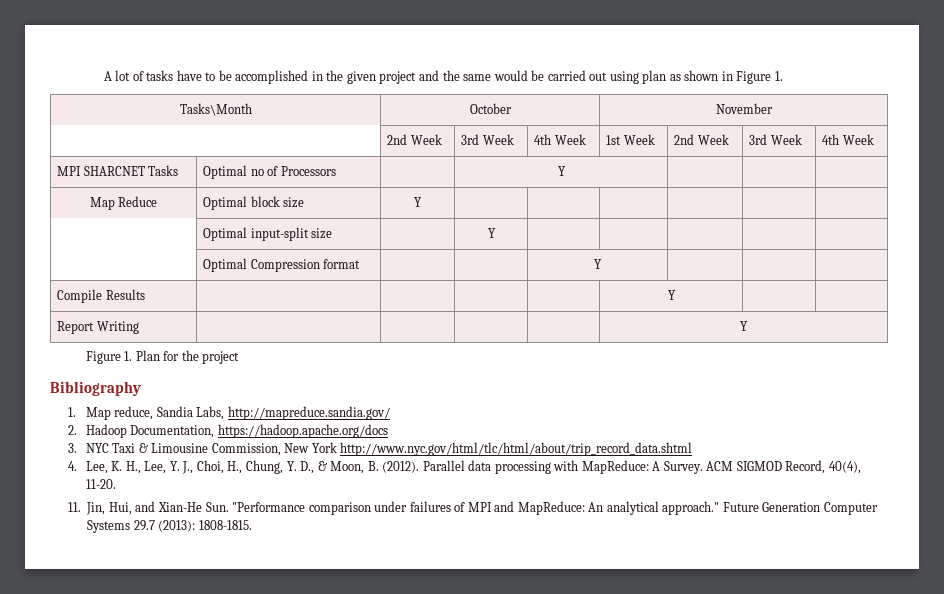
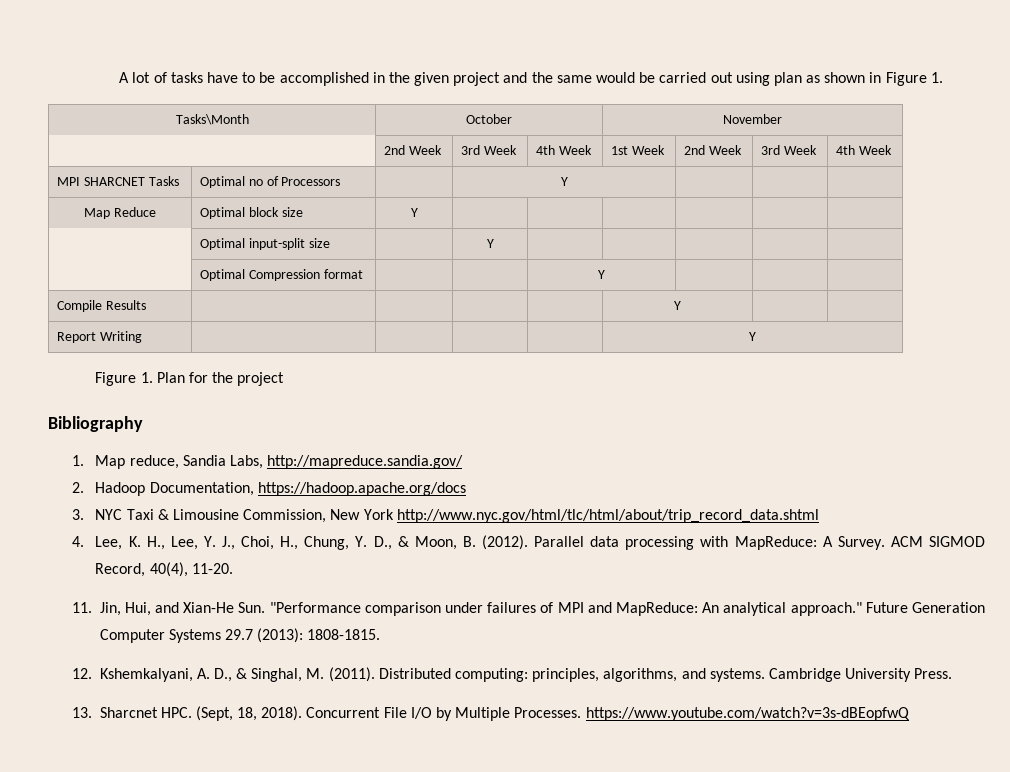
+ 12. Kshemkalyani, A. D., & Singhal, M. (2011). Distributed computing: principles, algorithms, and systems. Cambridge University Press.
+ 13. Sharcnet HPC. (Sept, 18, 2018). Concurrent File I/O by Multiple Processes. https://www.youtube.com/watch?v=3s-dBEopfwQ

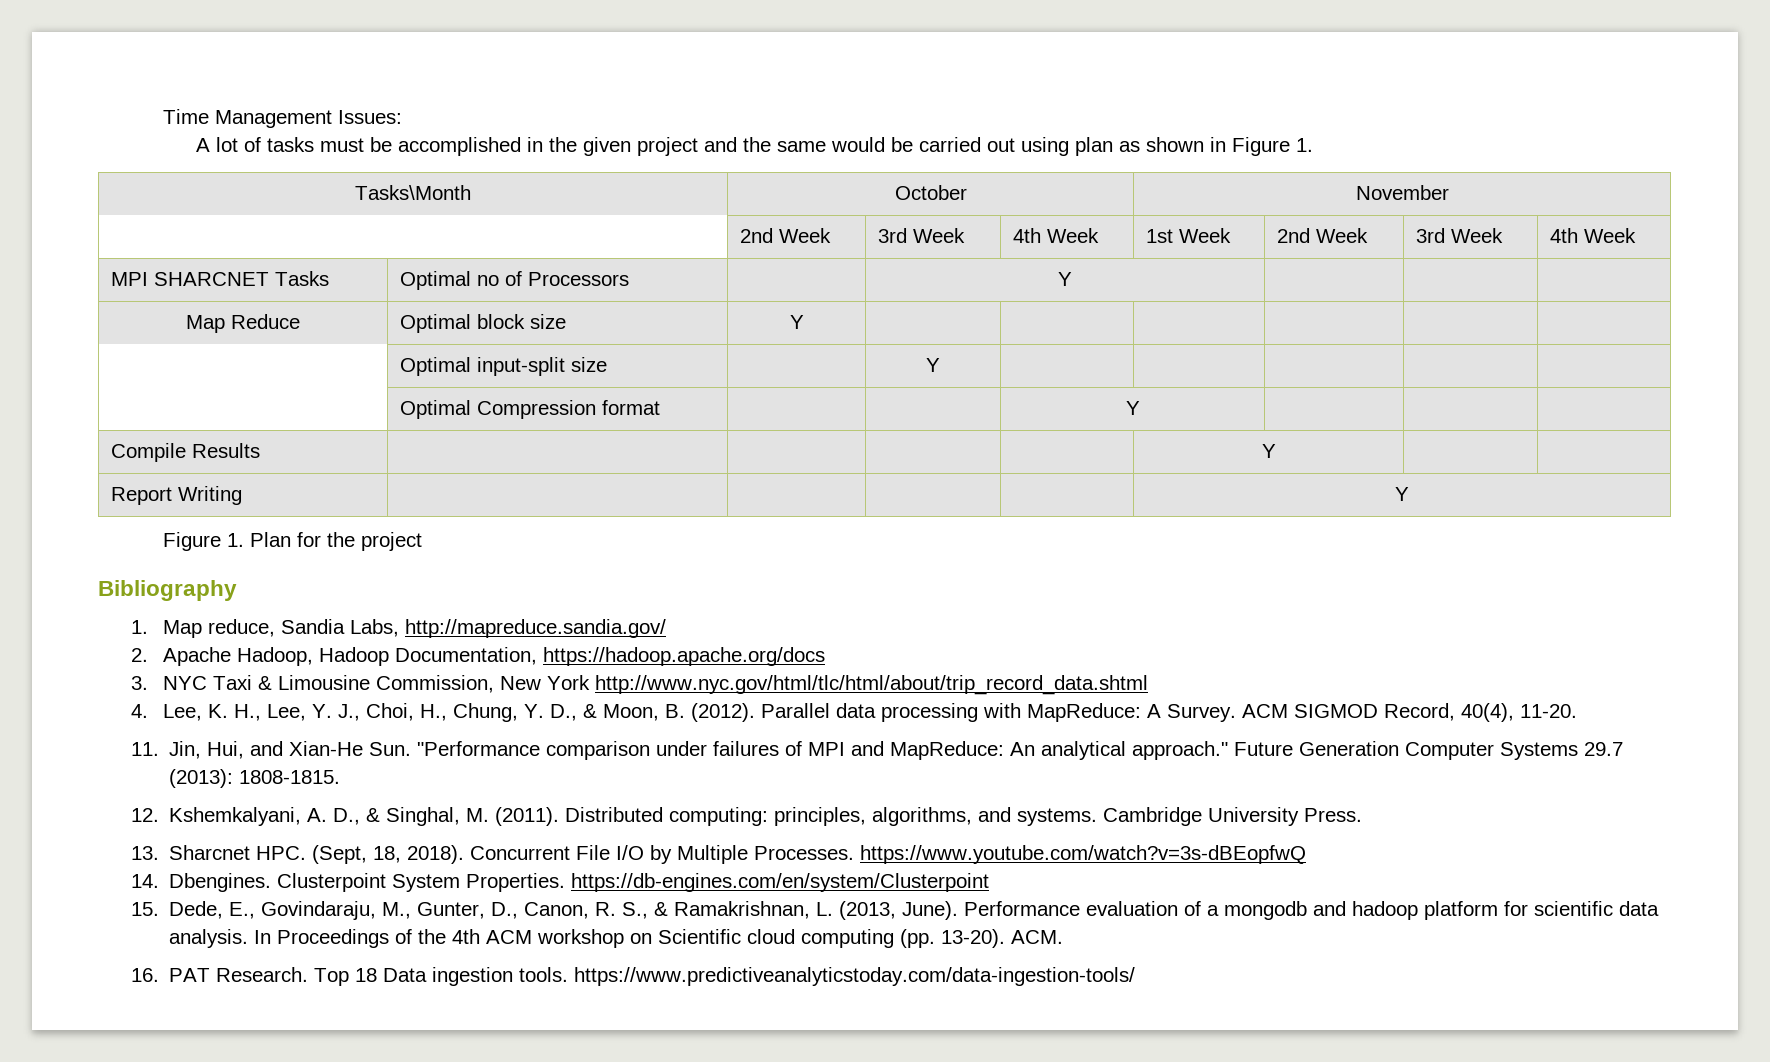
+ Time Management Issues:
- A lot of tasks have to be accomplished in the given project and the same would be carried out using plan as shown in Figure 1.
+ A lot of tasks must be accomplished in the given project and the same would be carried out using plan as shown in Figure 1.
- 2. Hadoop Documentation, https://hadoop.apache.org/docs
+ 2. Apache Hadoop, Hadoop Documentation, https://hadoop.apache.org/docs
+ 14. Dbengines. Clusterpoint System Properties. https://db-engines.com/en/system/Clusterpoint
+ 15. Dede, E., Govindaraju, M., Gunter, D., Canon, R. S., & Ramakrishnan, L. (2013, June). Performance evaluation of a mongodb and hadoop platform for scientific data analysis. In Proceedings of the 4th ACM workshop on Scientific cloud computing (pp. 13-20). ACM.
+ 16. PAT Research. Top 18 Data ingestion tools. https://www.predictiveanalyticstoday.com/data-ingestion-tools/

